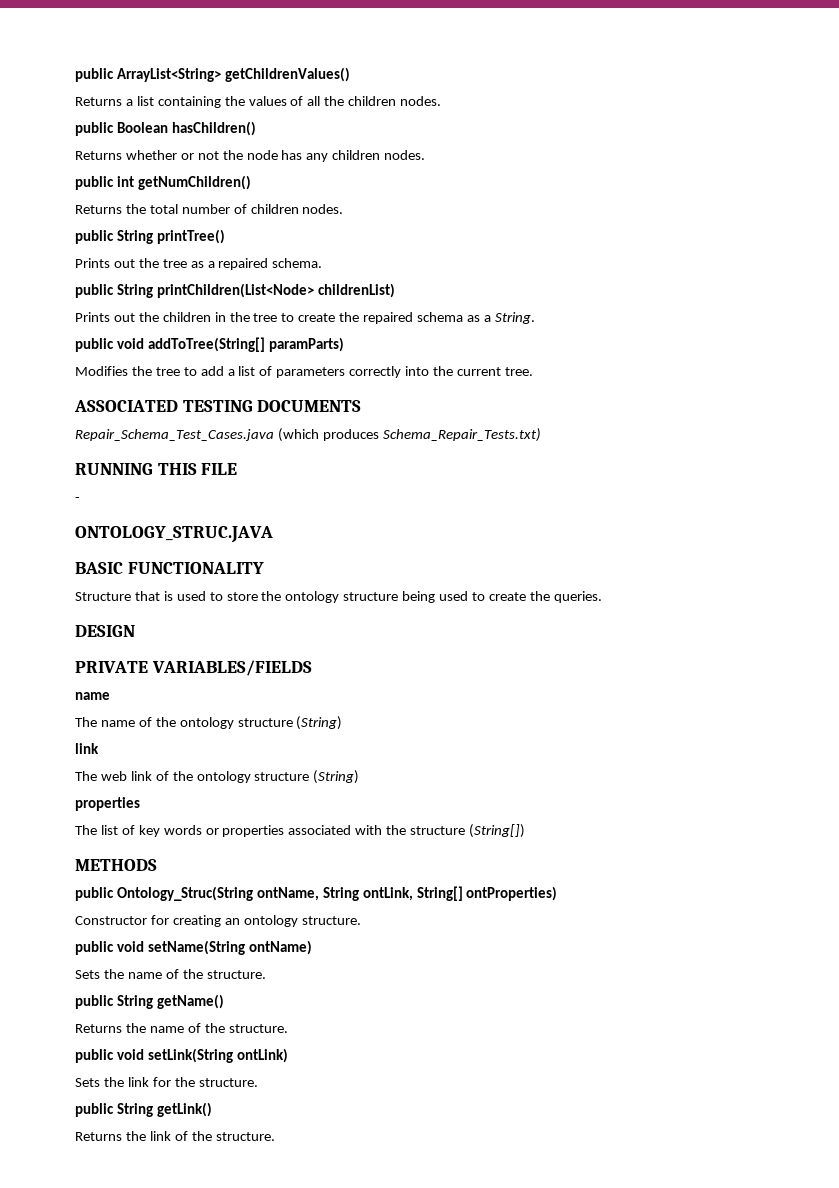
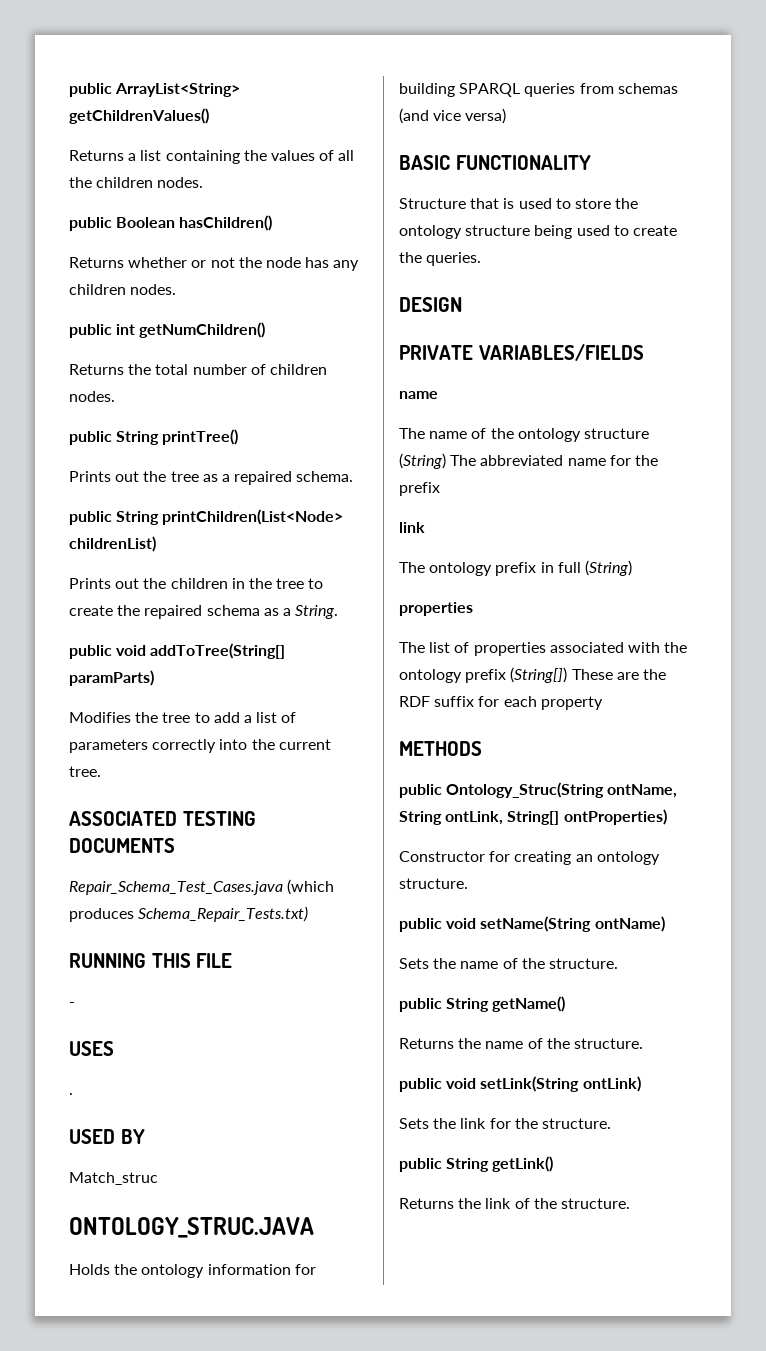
+ USES
+ .
+ USED BY
+ Match_struc
  ONTOLOGY_STRUC.JAVA
+ Holds the ontology information for building SPARQL queries from schemas (and vice versa)
- The name of the ontology structure (String)
+ The name of the ontology structure (String) The abbreviated name for the prefix
  link
- The web link of the ontology structure (String)
+ The ontology prefix in full (String)
- The list of key words or properties associated with the structure (String[])
+ The list of properties associated with the ontology prefix (String[]) These are the RDF suffix for each property

